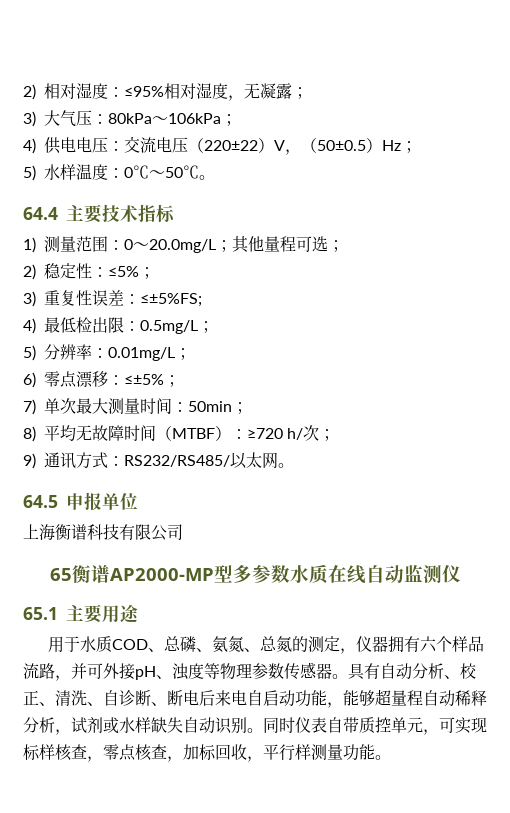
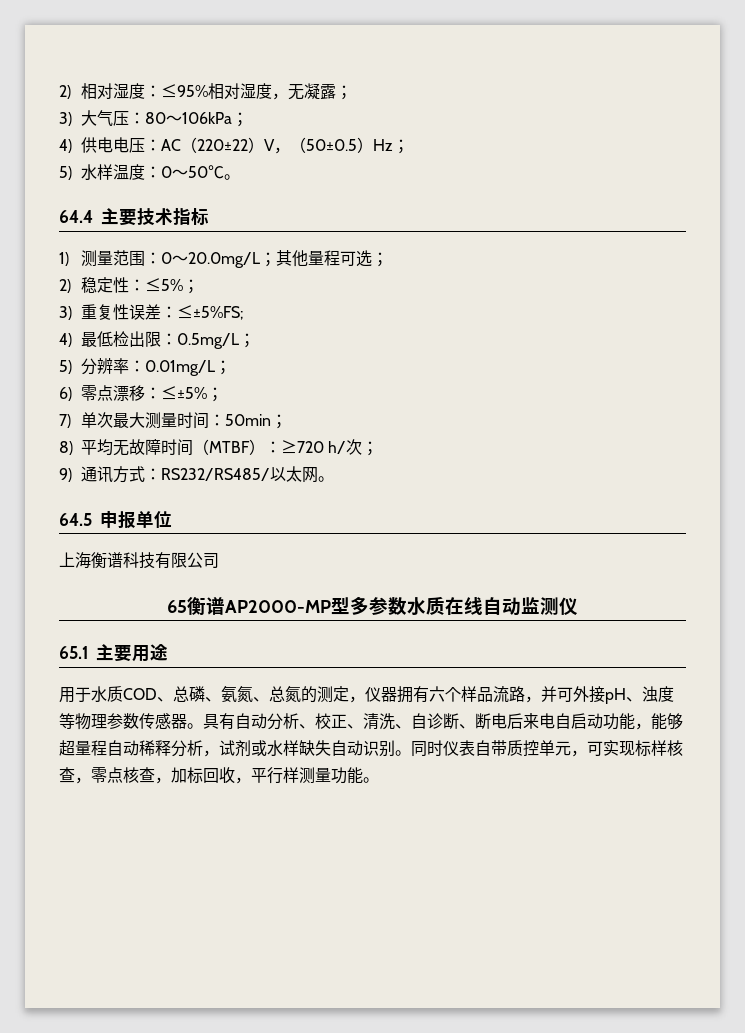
- 3)大气压：80kPa～106kPa；
+ 3)大气压：80～106kPa；
- 4)供电电压：交流电压（220±22）V，（50±0.5）Hz；
+ 4)供电电压：AC（220±22）V，（50±0.5）Hz；
- 5)水样温度：0℃～50℃。
+ 5)水样温度：0～50℃。

